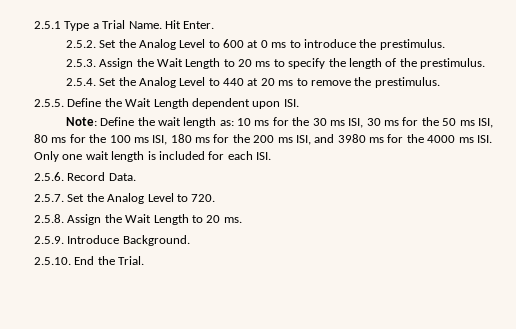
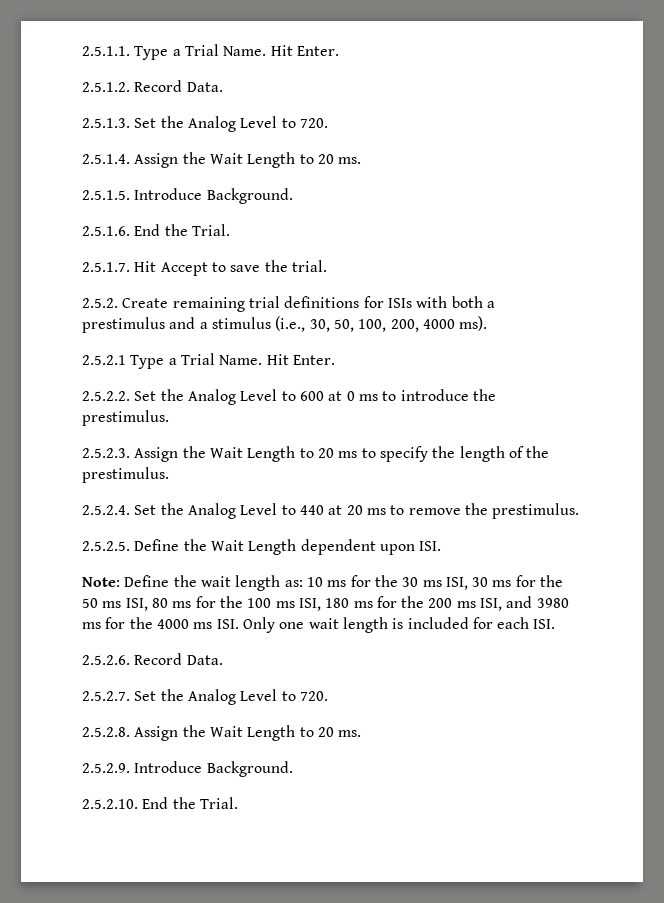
- 2.5.1 Type a Trial Name. Hit Enter.
- 2.5.2. Set the Analog Level to 600 at 0 ms to introduce the prestimulus.
+ 2.5.1.1. Type a Trial Name. Hit Enter.
+ 2.5.1.2. Record Data.
+ 2.5.1.3. Set the Analog Level to 720.
+ 2.5.1.4. Assign the Wait Length to 20 ms.
+ 2.5.1.5. Introduce Background.
+ 2.5.1.6. End the Trial.
+ 2.5.1.7. Hit Accept to save the trial.
+ 2.5.2. Create remaining trial definitions for ISIs with both a prestimulus and a stimulus (i.e., 30, 50, 100, 200, 4000 ms).
+ 2.5.2.1 Type a Trial Name. Hit Enter.
+ 2.5.2.2. Set the Analog Level to 600 at 0 ms to introduce the prestimulus.
- 2.5.3. Assign the Wait Length to 20 ms to specify the length of the prestimulus.
+ 2.5.2.3. Assign the Wait Length to 20 ms to specify the length of the prestimulus.
- 2.5.4. Set the Analog Level to 440 at 20 ms to remove the prestimulus.
+ 2.5.2.4. Set the Analog Level to 440 at 20 ms to remove the prestimulus.
- 2.5.5. Define the Wait Length dependent upon ISI.
+ 2.5.2.5. Define the Wait Length dependent upon ISI.
- 2.5.6. Record Data.
- 2.5.7. Set the Analog Level to 720.
- 2.5.8. Assign the Wait Length to 20 ms.
- 2.5.9. Introduce Background.
- 2.5.10. End the Trial.
+ 2.5.2.6. Record Data.
+ 2.5.2.7. Set the Analog Level to 720.
+ 2.5.2.8. Assign the Wait Length to 20 ms.
+ 2.5.2.9. Introduce Background.
+ 2.5.2.10. End the Trial.

